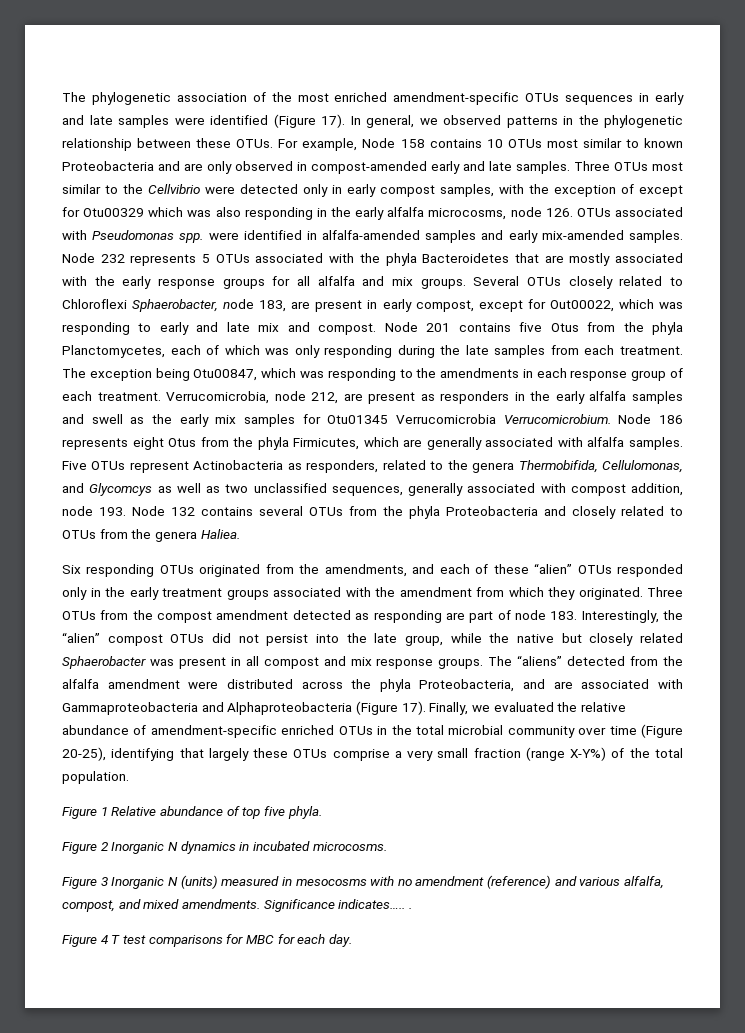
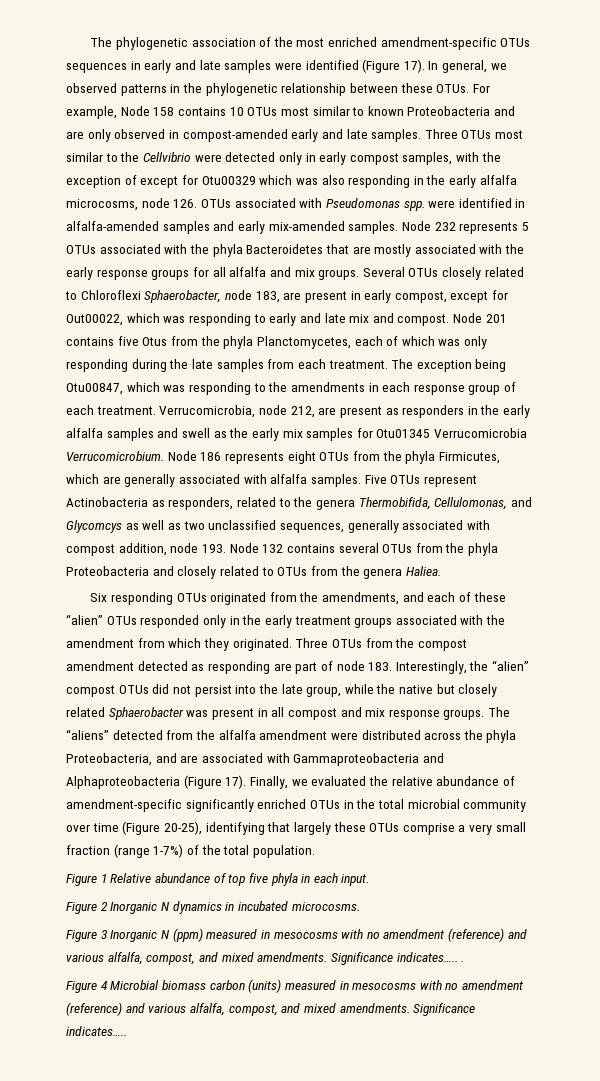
- Node 186 represents eight Otus from the phyla Firmicutes, which are generally associated with alfalfa samples.
+ Node 186 represents eight OTUs from the phyla Firmicutes, which are generally associated with alfalfa samples.
- Finally, we evaluated the relative abundance of amendment-specific enriched OTUs in the total microbial community over time (Figure 20-25), identifying that largely these OTUs comprise a very small fraction (range X-Y%) of the total population.
+ Finally, we evaluated the relative abundance of amendment-specific significantly enriched OTUs in the total microbial community over time (Figure 20-25), identifying that largely these OTUs comprise a very small fraction (range 1-7%) of the total population.
- Figure 1 Relative abundance of top five phyla.
+ Figure 1 Relative abundance of top five phyla in each input.
- Figure 3 Inorganic N (units) measured in mesocosms with no amendment (reference) and various alfalfa, compost, and mixed amendments.
+ Figure 3 Inorganic N (ppm) measured in mesocosms with no amendment (reference) and various alfalfa, compost, and mixed amendments.
- Figure 4 T test comparisons for MBC for each day.
+ Figure 4 Microbial biomass carbon (units) measured in mesocosms with no amendment (reference) and various alfalfa, compost, and mixed amendments. Significance indicates…..

